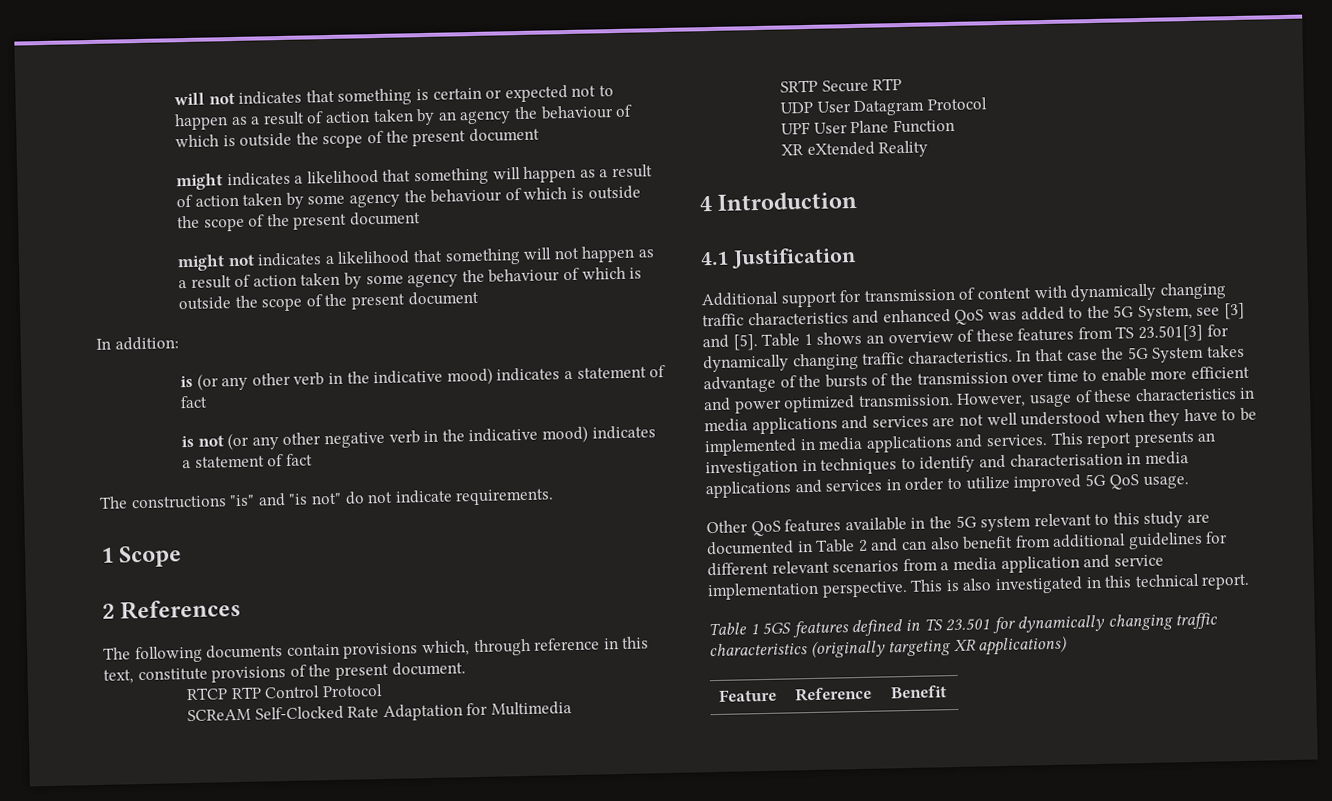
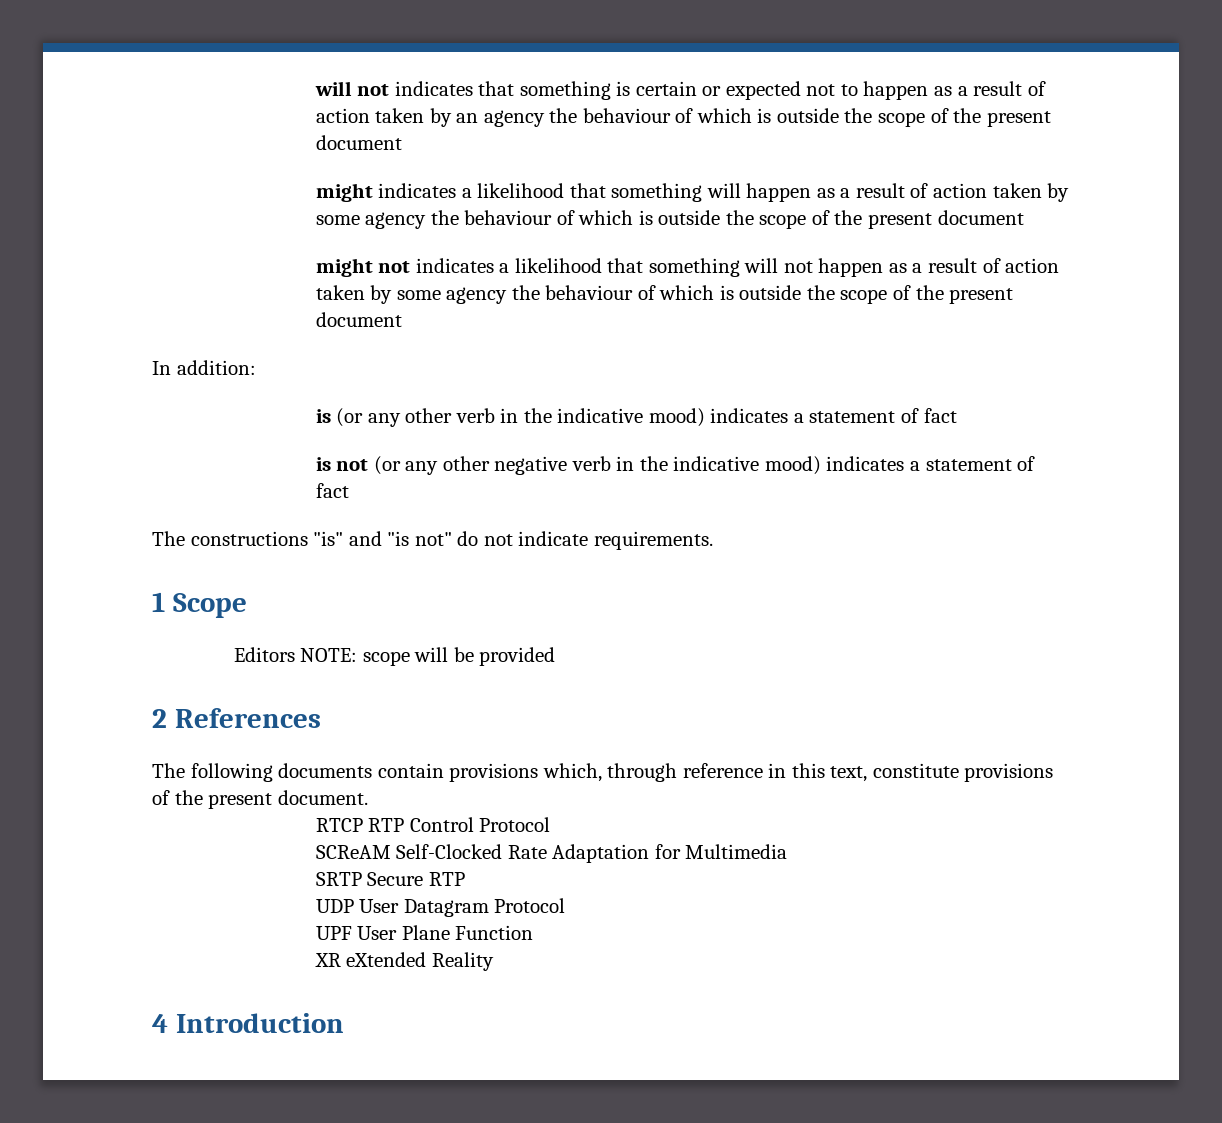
+ Editors NOTE: scope will be provided
- 4.1 Justification
- Additional support for transmission of content with dynamically changing traffic characteristics and enhanced QoS was added to the 5G System, see [3] and [5]. Table 1 shows an overview of these features from TS 23.501[3] for dynamically changing traffic characteristics. In that case the 5G System takes advantage of the bursts of the transmission over time to enable more efficient and power optimized transmission. However, usage of these characteristics in media applications and services are not well understood when they have to be implemented in media applications and services. This report presents an investigation in techniques to identify and characterisation in media applications and services in order to utilize improved 5G QoS usage.
- Other QoS features available in the 5G system relevant to this study are documented in Table 2 and can also benefit from additional guidelines for different relevant scenarios from a media application and service implementation perspective. This is also investigated in this technical report.
- Table 1 5GS features defined in TS 23.501 for dynamically changing traffic characteristics (originally targeting XR applications)
- Feature | Reference | Benefit

